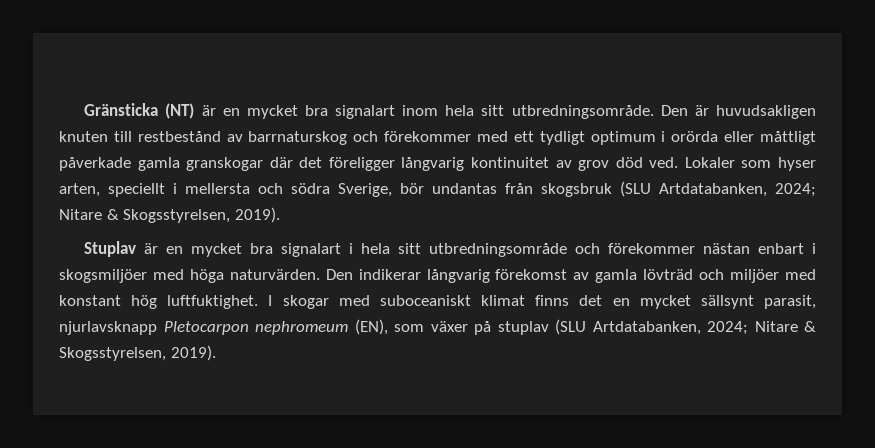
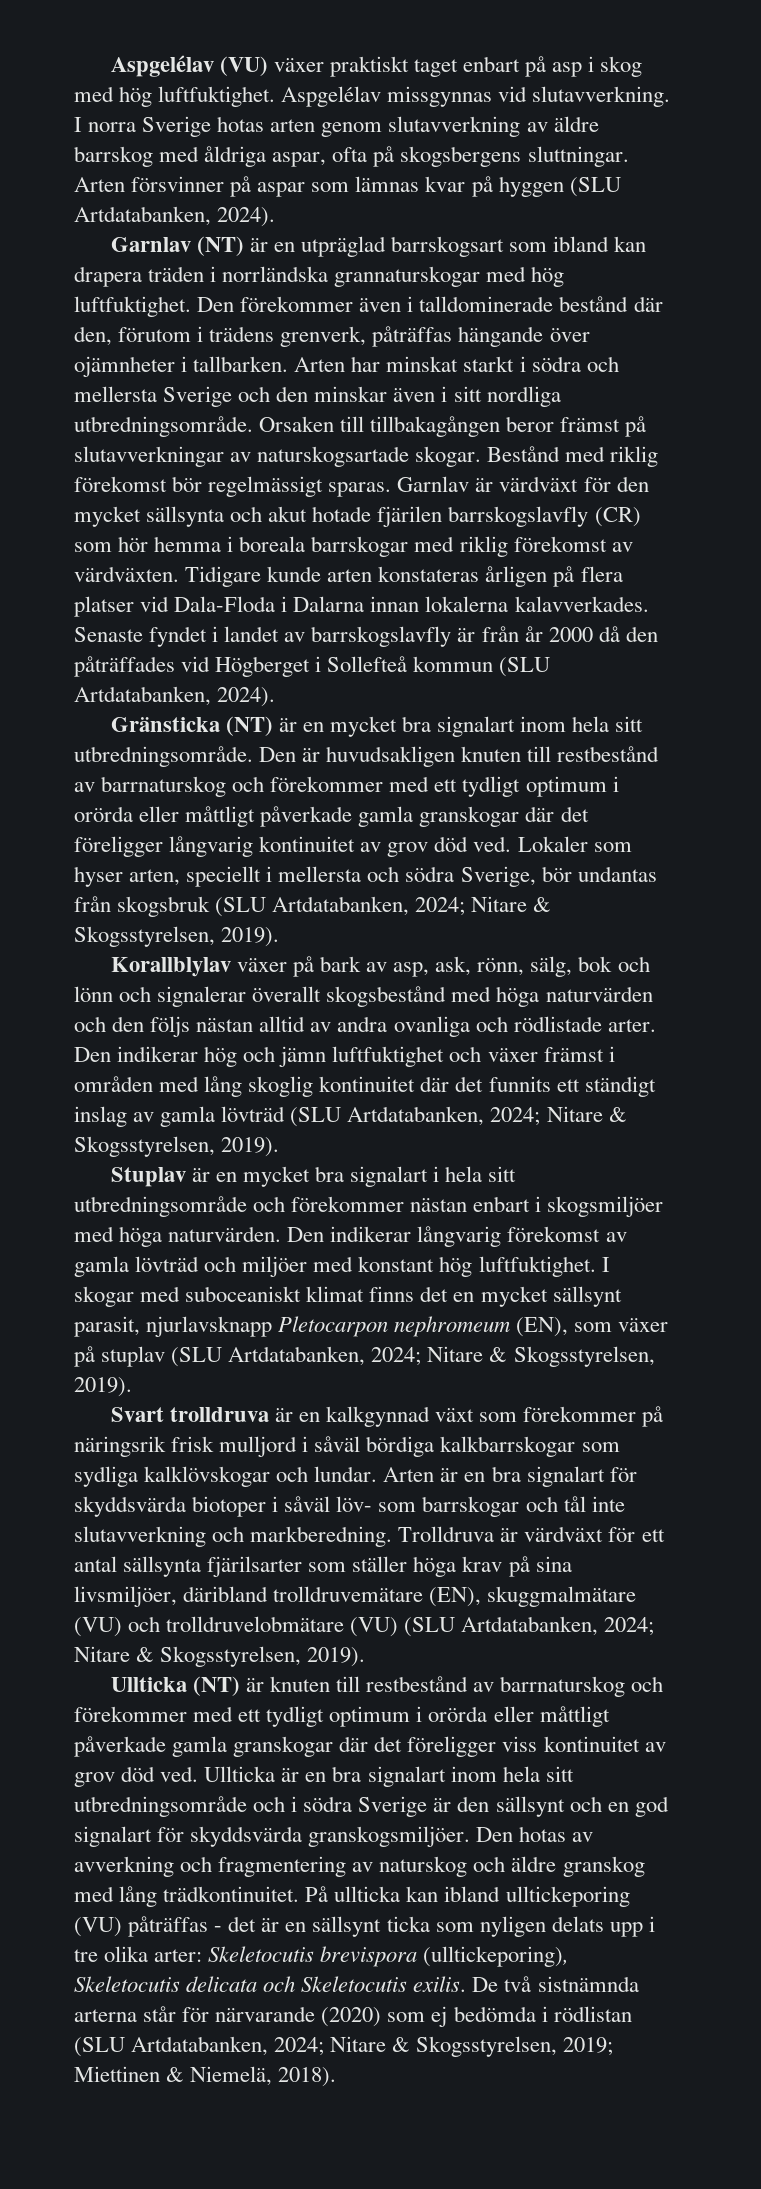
+ Aspgelélav (VU) växer praktiskt taget enbart på asp i skog med hög luftfuktighet. Aspgelélav missgynnas vid slutavverkning. I norra Sverige hotas arten genom slutavverkning av äldre barrskog med åldriga aspar, ofta på skogsbergens sluttningar. Arten försvinner på aspar som lämnas kvar på hyggen (SLU Artdatabanken, 2024).
+ Garnlav (NT) är en utpräglad barrskogsart som ibland kan drapera träden i norrländska grannaturskogar med hög luftfuktighet. Den förekommer även i talldominerade bestånd där den, förutom i trädens grenverk, påträffas hängande över ojämnheter i tallbarken. Arten har minskat starkt i södra och mellersta Sverige och den minskar även i sitt nordliga utbredningsområde. Orsaken till tillbakagången beror främst på slutavverkningar av naturskogsartade skogar. Bestånd med riklig förekomst bör regelmässigt sparas. Garnlav är värdväxt för den mycket sällsynta och akut hotade fjärilen barrskogslavfly (CR) som hör hemma i boreala barrskogar med riklig förekomst av värdväxten. Tidigare kunde arten konstateras årligen på flera platser vid Dala-Floda i Dalarna innan lokalerna kalavverkades. Senaste fyndet i landet av barrskogslavfly är från år 2000 då den påträffades vid Högberget i Sollefteå kommun (SLU Artdatabanken, 2024).
+ Korallblylav växer på bark av asp, ask, rönn, sälg, bok och lönn och signalerar överallt skogsbestånd med höga naturvärden och den följs nästan alltid av andra ovanliga och rödlistade arter. Den indikerar hög och jämn luftfuktighet och växer främst i områden med lång skoglig kontinuitet där det funnits ett ständigt inslag av gamla lövträd (SLU Artdatabanken, 2024; Nitare & Skogsstyrelsen, 2019).
+ Svart trolldruva är en kalkgynnad växt som förekommer på näringsrik frisk mulljord i såväl bördiga kalkbarrskogar som sydliga kalklövskogar och lundar. Arten är en bra signalart för skyddsvärda biotoper i såväl löv- som barrskogar och tål inte slutavverkning och markberedning. Trolldruva är värdväxt för ett antal sällsynta fjärilsarter som ställer höga krav på sina livsmiljöer, däribland trolldruvemätare (EN), skuggmalmätare (VU) och trolldruvelobmätare (VU) (SLU Artdatabanken, 2024; Nitare & Skogsstyrelsen, 2019).
+ Ullticka (NT) är knuten till restbestånd av barrnaturskog och förekommer med ett tydligt optimum i orörda eller måttligt påverkade gamla granskogar där det föreligger viss kontinuitet av grov död ved. Ullticka är en bra signalart inom hela sitt utbredningsområde och i södra Sverige är den sällsynt och en god signalart för skyddsvärda granskogsmiljöer. Den hotas av avverkning och fragmentering av naturskog och äldre granskog med lång trädkontinuitet. På ullticka kan ibland ulltickeporing (VU) påträffas - det är en sällsynt ticka som nyligen delats upp i tre olika arter: Skeletocutis brevispora (ulltickeporing), Skeletocutis delicata och Skeletocutis exilis. De två sistnämnda arterna står för närvarande (2020) som ej bedömda i rödlistan (SLU Artdatabanken, 2024; Nitare & Skogsstyrelsen, 2019; Miettinen & Niemelä, 2018).

